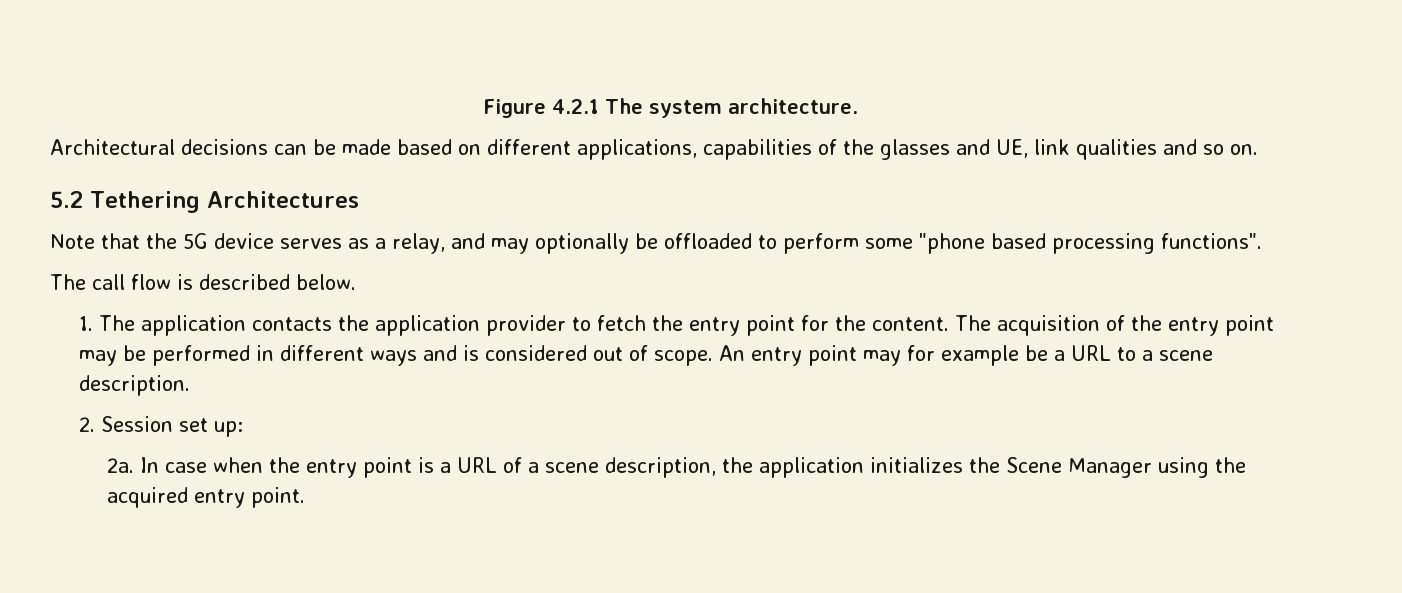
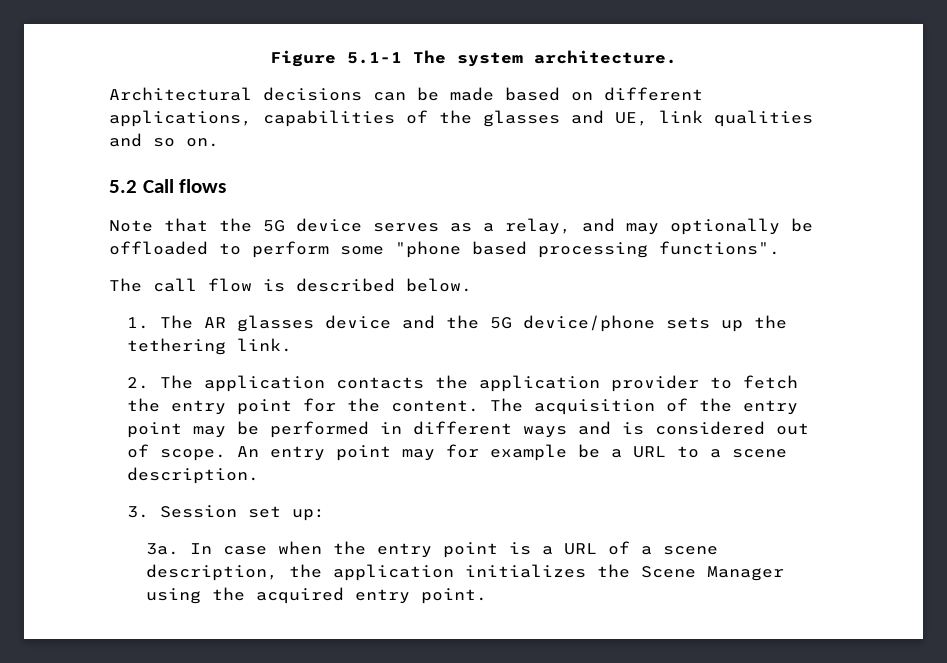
- Figure 4.2.1 The system architecture.
+ Figure 5.1-1 The system architecture.
- 5.2 Tethering Architectures
+ 5.2 Call flows
- 1. The application contacts the application provider to fetch the entry point for the content.
+ 1. The AR glasses device and the 5G device/phone sets up the tethering link.
+ 2. The application contacts the application provider to fetch the entry point for the content.
- 2. Session set up:
+ 3. Session set up:
- 2a.
+ 3a.

